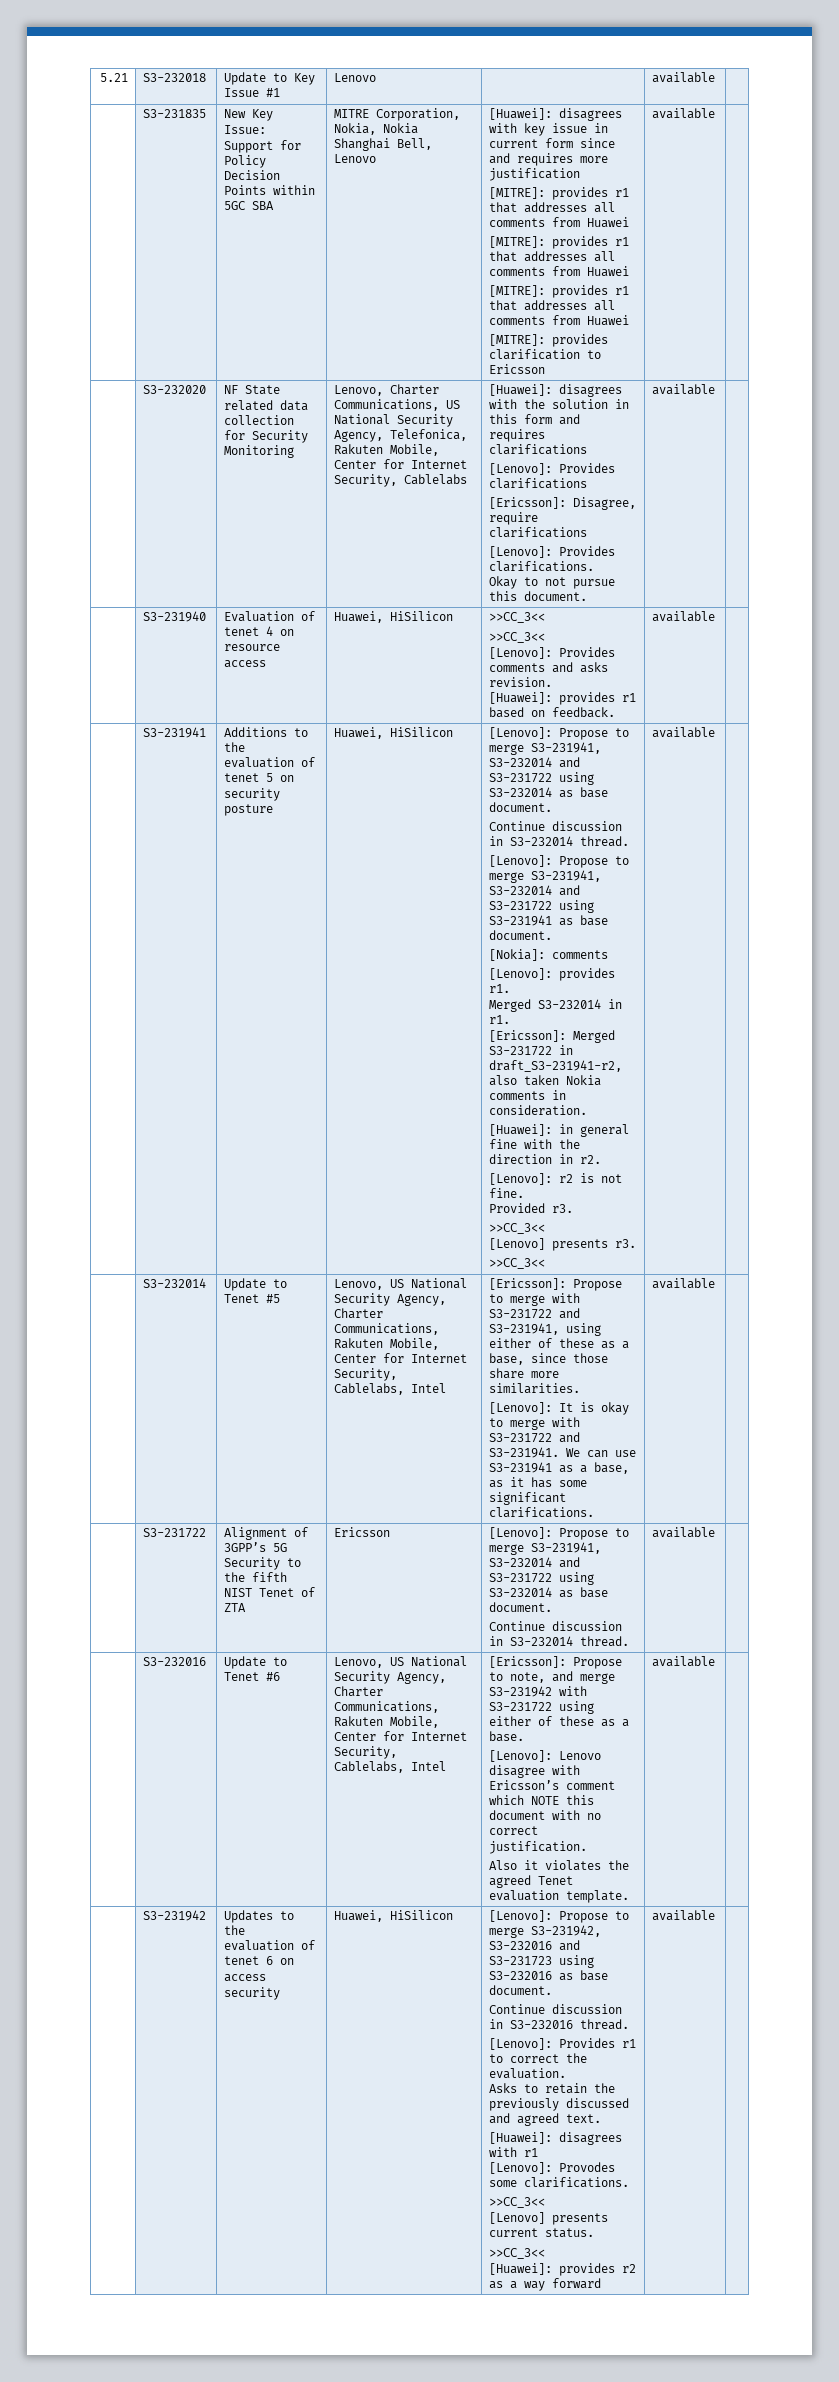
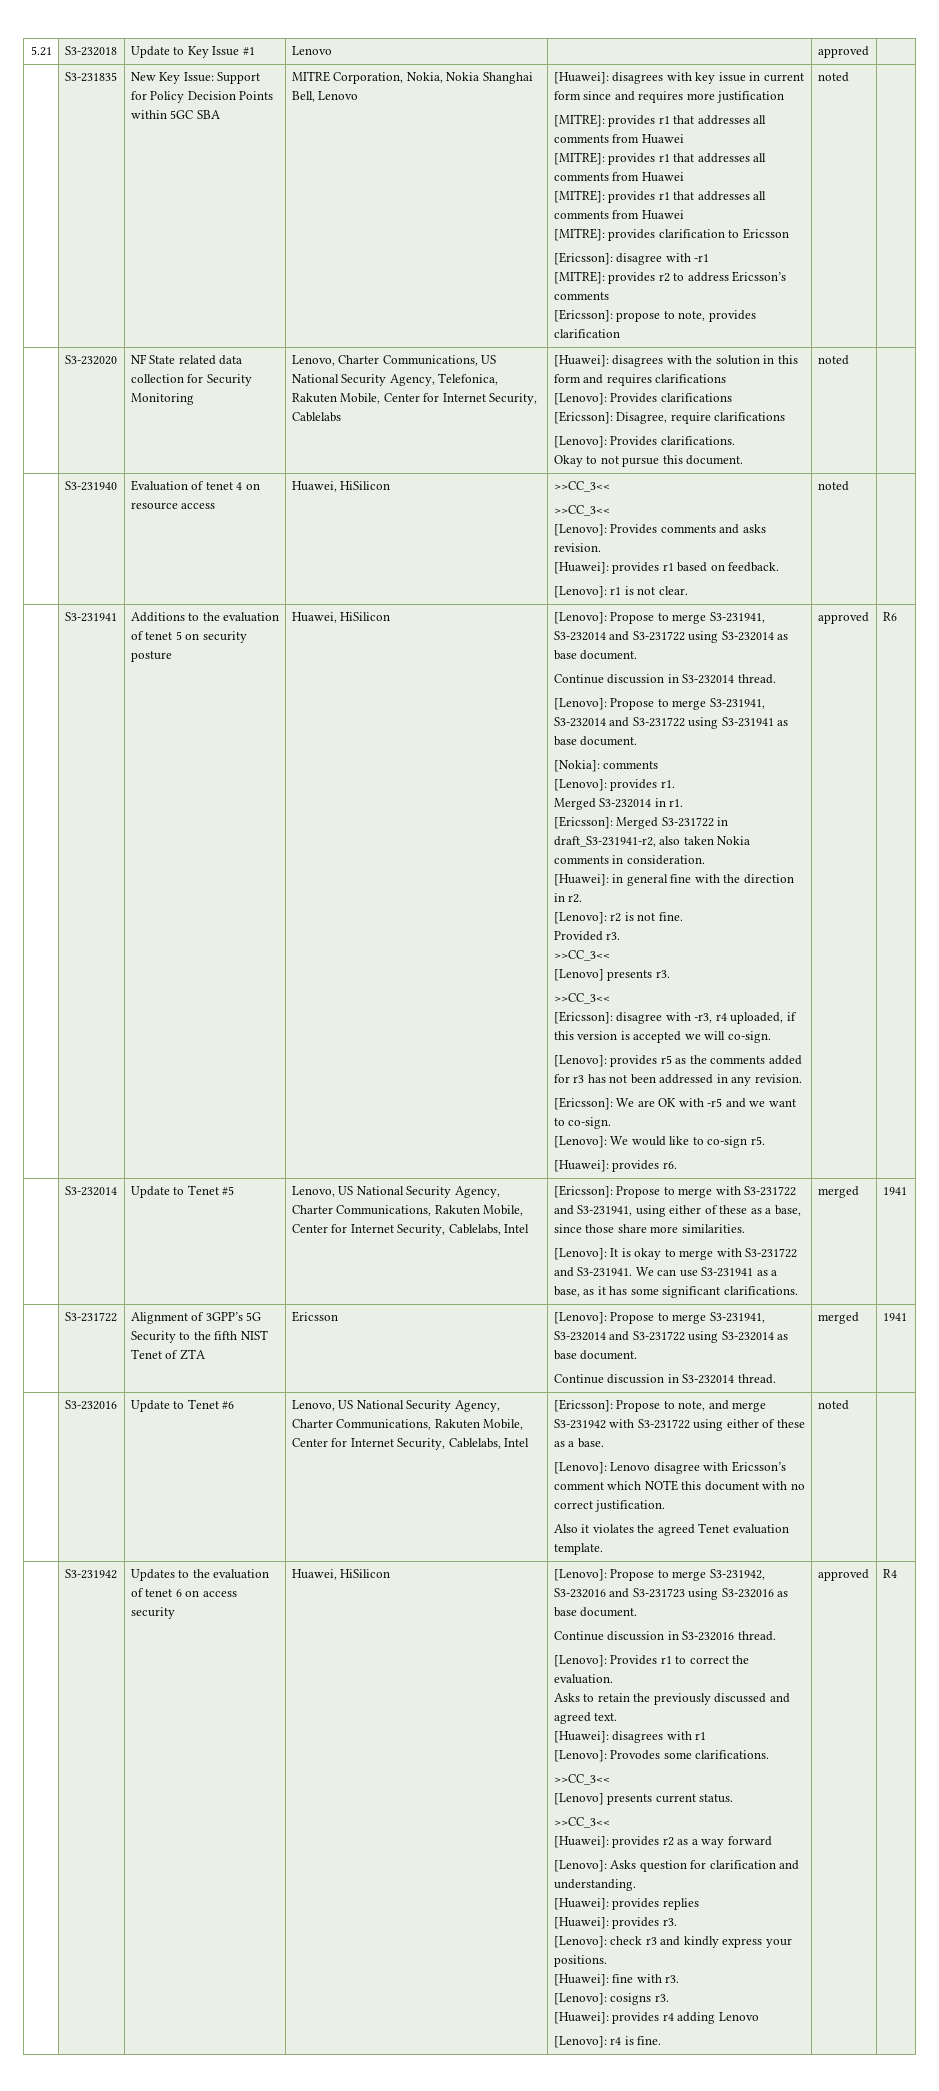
- 5.21 | S3-232018 | Update to Key Issue #1 | Lenovo | | available |
+ 5.21 | S3-232018 | Update to Key Issue #1 | Lenovo | | approved |
- [MITRE]: provides clarification to Ericsson | available
+ [MITRE]: provides clarification to Ericsson
+ [Ericsson]: disagree with -r1
+ [MITRE]: provides r2 to address Ericsson’s comments
+ [Ericsson]: propose to note, provides clarification | noted
- Okay to not pursue this document. | available
+ Okay to not pursue this document. | noted
  | S3-231940 | Evaluation of tenet 4 on resource access | Huawei, HiSilicon | >>CC_3<<
  >>CC_3<<
  [Lenovo]: Provides comments and asks revision.
- [Huawei]: provides r1 based on feedback. | available |
+ [Huawei]: provides r1 based on feedback.
+ [Lenovo]: r1 is not clear. | noted |
  [Lenovo] presents r3.
- >>CC_3<< | available
+ >>CC_3<<
+ [Ericsson]: disagree with -r3, r4 uploaded, if this version is accepted we will co-sign.
+ [Lenovo]: provides r5 as the comments added for r3 has not been addressed in any revision.
+ [Ericsson]: We are OK with -r5 and we want to co-sign.
+ [Lenovo]: We would like to co-sign r5.
+ [Huawei]: provides r6. | approved | R6
- We can use S3-231941 as a base, as it has some significant clarifications. | available
+ We can use S3-231941 as a base, as it has some significant clarifications. | merged | 1941
  | S3-231722 | Alignment of 3GPP’s 5G Security to the fifth NIST Tenet of ZTA | Ericsson | [Lenovo]: Propose to merge S3-231941, S3-232014 and S3-231722 using S3-232014 as base document.
- Continue discussion in S3-232014 thread. | available |
+ Continue discussion in S3-232014 thread. | merged | 1941
- Also it violates the agreed Tenet evaluation template. | available
+ Also it violates the agreed Tenet evaluation template. | noted
- [Huawei]: provides r2 as a way forward | available
+ [Huawei]: provides r2 as a way forward
+ [Lenovo]: Asks question for clarification and understanding.
+ [Huawei]: provides replies
+ [Huawei]: provides r3.
+ [Lenovo]: check r3 and kindly express your positions.
+ [Huawei]: fine with r3.
+ [Lenovo]: cosigns r3.
+ [Huawei]: provides r4 adding Lenovo
+ [Lenovo]: r4 is fine. | approved | R4

